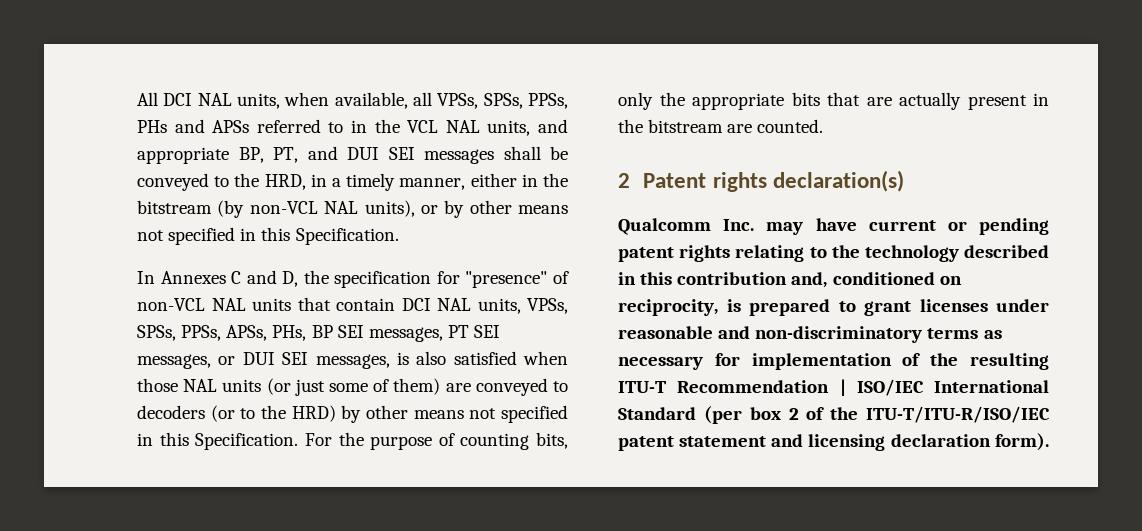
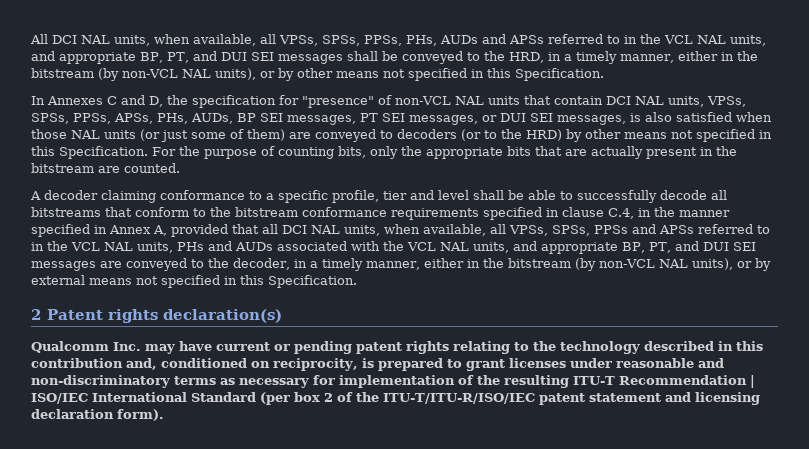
- All DCI NAL units, when available, all VPSs, SPSs, PPSs, PHs and APSs referred to in the VCL NAL units, and appropriate BP, PT, and DUI SEI messages shall be conveyed to the HRD, in a timely manner, either in the bitstream (by non-VCL NAL units), or by other means not specified in this Specification.
+ All DCI NAL units, when available, all VPSs, SPSs, PPSs, PHs, AUDs and APSs referred to in the VCL NAL units, and appropriate BP, PT, and DUI SEI messages shall be conveyed to the HRD, in a timely manner, either in the bitstream (by non-VCL NAL units), or by other means not specified in this Specification.
- In Annexes C and D, the specification for "presence" of non-VCL NAL units that contain DCI NAL units, VPSs, SPSs, PPSs, APSs, PHs, BP SEI messages, PT SEI messages, or DUI SEI messages, is also satisfied when those NAL units (or just some of them) are conveyed to decoders (or to the HRD) by other means not specified in this Specification.
+ In Annexes C and D, the specification for "presence" of non-VCL NAL units that contain DCI NAL units, VPSs, SPSs, PPSs, APSs, PHs, AUDs, BP SEI messages, PT SEI messages, or DUI SEI messages, is also satisfied when those NAL units (or just some of them) are conveyed to decoders (or to the HRD) by other means not specified in this Specification.
+ A decoder claiming conformance to a specific profile, tier and level shall be able to successfully decode all bitstreams that conform to the bitstream conformance requirements specified in clause C.4, in the manner specified in Annex A, provided that all DCI NAL units, when available, all VPSs, SPSs, PPSs and APSs referred to in the VCL NAL units, PHs and AUDs associated with the VCL NAL units, and appropriate BP, PT, and DUI SEI messages are conveyed to the decoder, in a timely manner, either in the bitstream (by non-VCL NAL units), or by external means not specified in this Specification.

